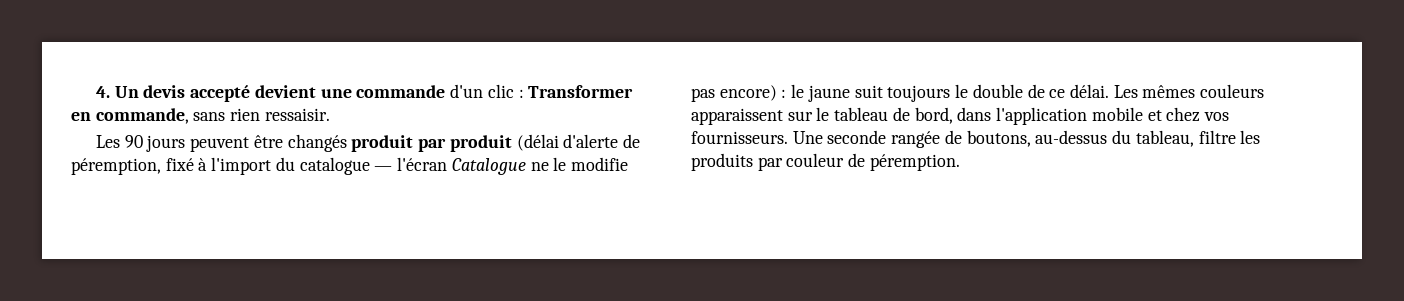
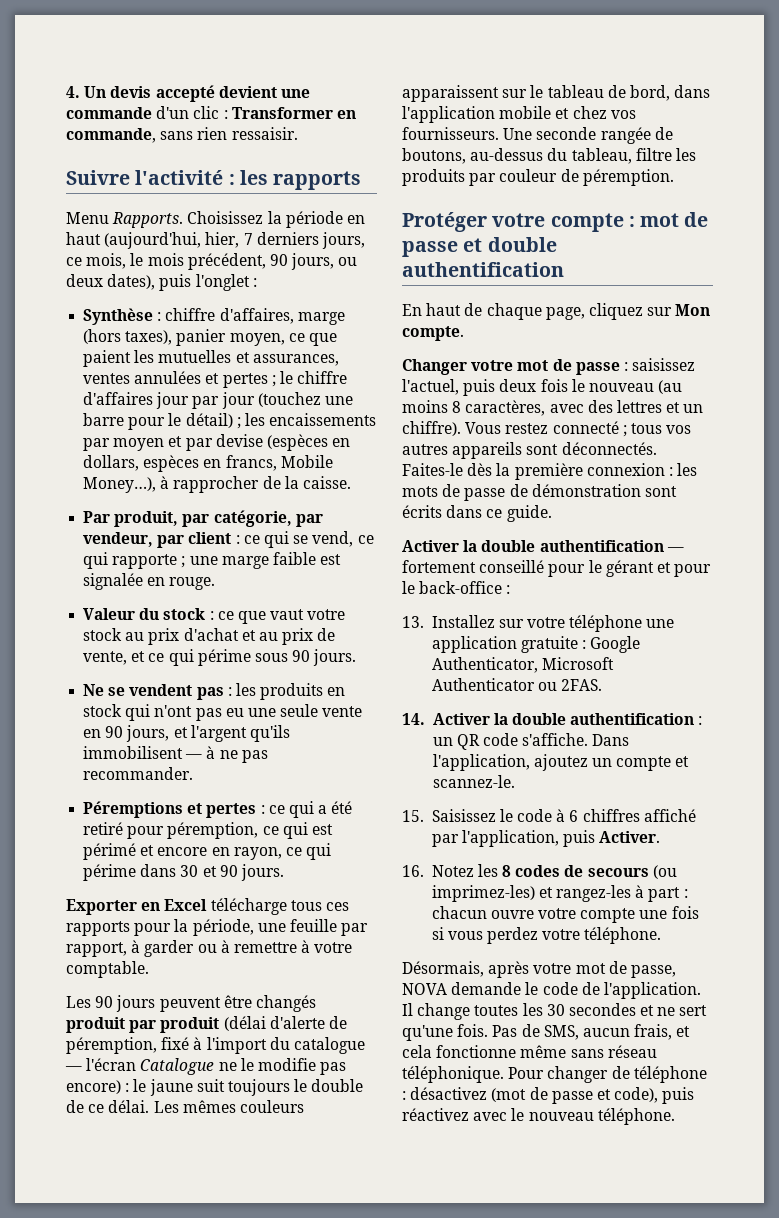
+ Suivre l'activité : les rapports
+ Menu Rapports. Choisissez la période en haut (aujourd'hui, hier, 7 derniers jours, ce mois, le mois précédent, 90 jours, ou deux dates), puis l'onglet :
+ Synthèse : chiffre d'affaires, marge (hors taxes), panier moyen, ce que paient les mutuelles et assurances, ventes annulées et pertes ; le chiffre d'affaires jour par jour (touchez une barre pour le détail) ; les encaissements par moyen et par devise (espèces en dollars, espèces en francs, Mobile Money…), à rapprocher de la caisse.
+ Par produit, par catégorie, par vendeur, par client : ce qui se vend, ce qui rapporte ; une marge faible est signalée en rouge.
+ Valeur du stock : ce que vaut votre stock au prix d'achat et au prix de vente, et ce qui périme sous 90 jours.
+ Ne se vendent pas : les produits en stock qui n'ont pas eu une seule vente en 90 jours, et l'argent qu'ils immobilisent — à ne pas recommander.
+ Péremptions et pertes : ce qui a été retiré pour péremption, ce qui est périmé et encore en rayon, ce qui périme dans 30 et 90 jours.
+ Exporter en Excel télécharge tous ces rapports pour la période, une feuille par rapport, à garder ou à remettre à votre comptable.
+ Protéger votre compte : mot de passe et double authentification
+ En haut de chaque page, cliquez sur Mon compte.
+ Changer votre mot de passe : saisissez l'actuel, puis deux fois le nouveau (au moins 8 caractères, avec des lettres et un chiffre). Vous restez connecté ; tous vos autres appareils sont déconnectés. Faites-le dès la première connexion : les mots de passe de démonstration sont écrits dans ce guide.
+ Activer la double authentification — fortement conseillé pour le gérant et pour le back-office :
+ 13. Installez sur votre téléphone une application gratuite : Google Authenticator, Microsoft Authenticator ou 2FAS.
+ 14. Activer la double authentification : un QR code s'affiche. Dans l'application, ajoutez un compte et scannez-le.
+ 15. Saisissez le code à 6 chiffres affiché par l'application, puis Activer.
+ 16. Notez les 8 codes de secours (ou imprimez-les) et rangez-les à part : chacun ouvre votre compte une fois si vous perdez votre téléphone.
+ Désormais, après votre mot de passe, NOVA demande le code de l'application. Il change toutes les 30 secondes et ne sert qu'une fois. Pas de SMS, aucun frais, et cela fonctionne même sans réseau téléphonique. Pour changer de téléphone : désactivez (mot de passe et code), puis réactivez avec le nouveau téléphone.

